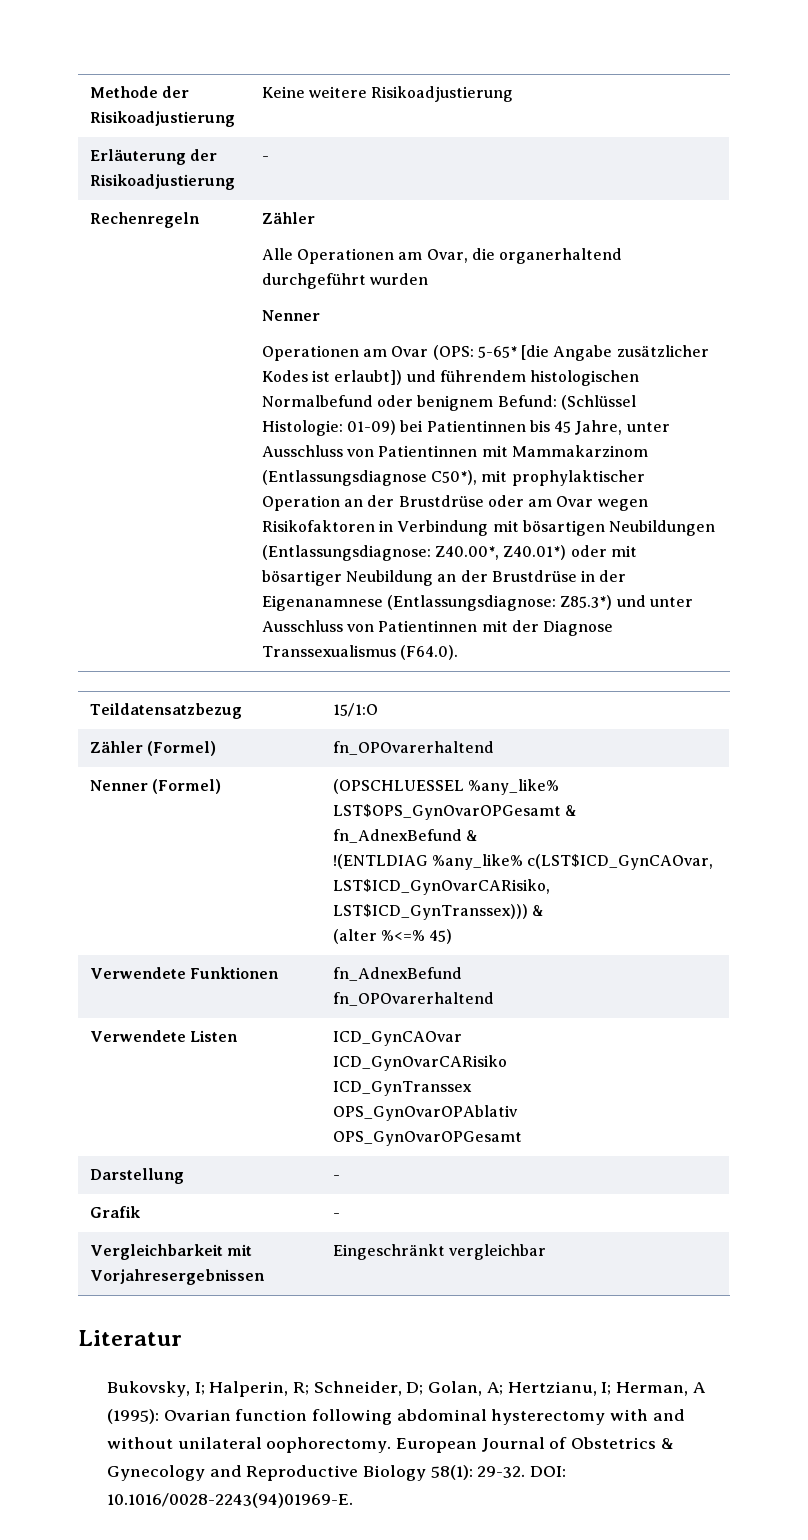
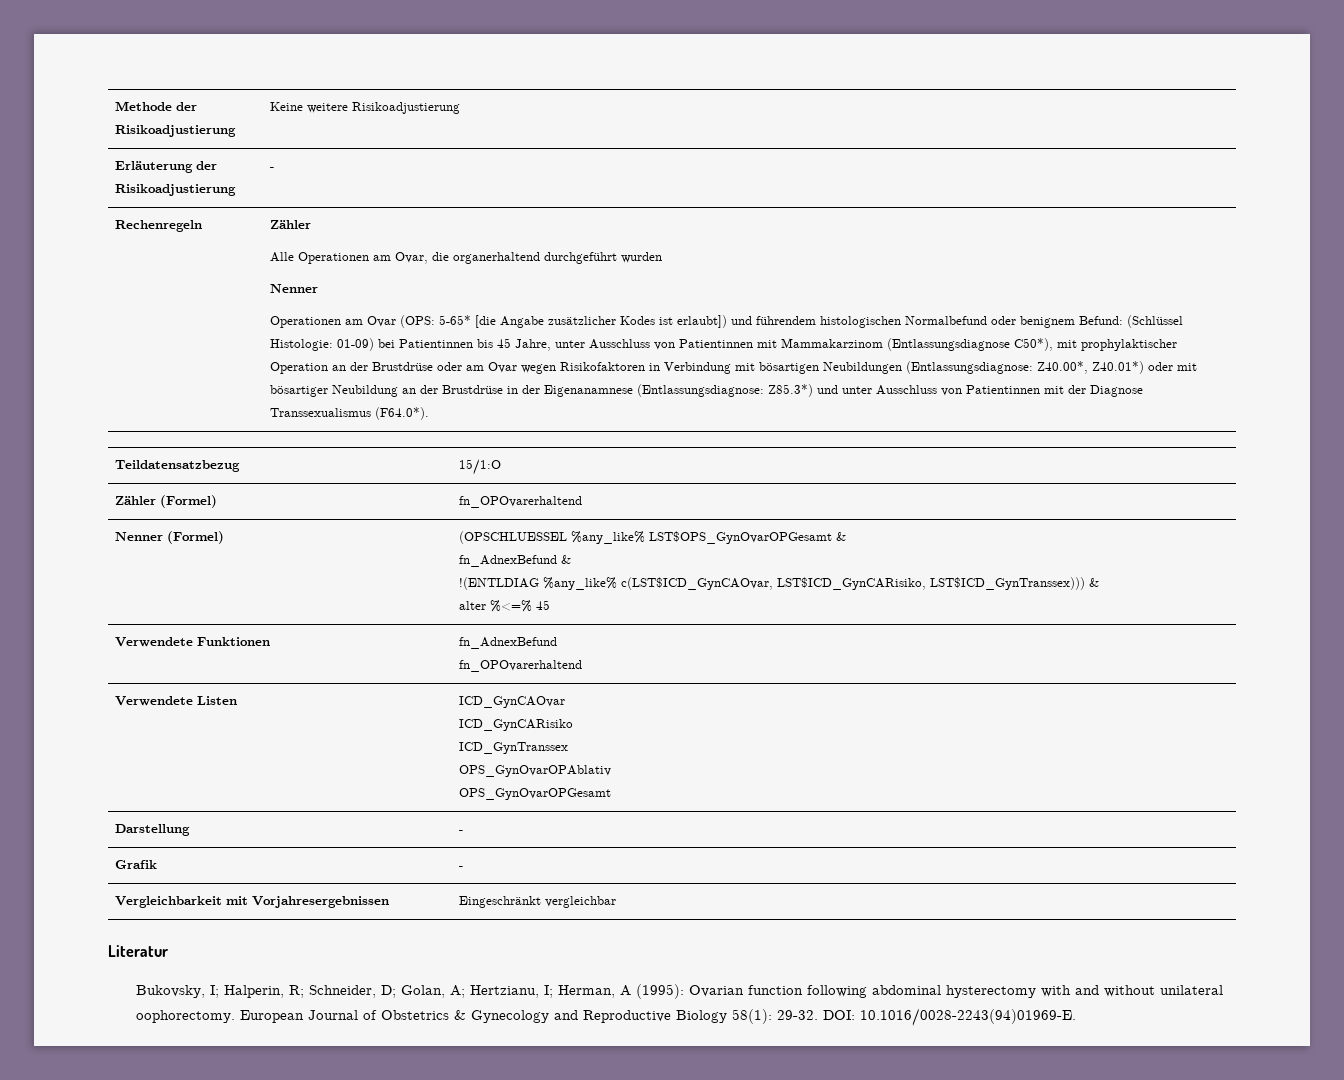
- Z85.3*) und unter Ausschluss von Patientinnen mit der Diagnose Transsexualismus (F64.0).
+ Z85.3*) und unter Ausschluss von Patientinnen mit der Diagnose Transsexualismus (F64.0*).
  Nenner (Formel) | (OPSCHLUESSEL %any_like% LST$OPS_GynOvarOPGesamt &
  fn_AdnexBefund &
- !(ENTLDIAG %any_like% c(LST$ICD_GynCAOvar, LST$ICD_GynOvarCARisiko, LST$ICD_GynTranssex))) &
- (alter %<=% 45)
+ !(ENTLDIAG %any_like% c(LST$ICD_GynCAOvar, LST$ICD_GynCARisiko, LST$ICD_GynTranssex))) &
+ alter %<=% 45
  Verwendete Listen | ICD_GynCAOvar
- ICD_GynOvarCARisiko
+ ICD_GynCARisiko

